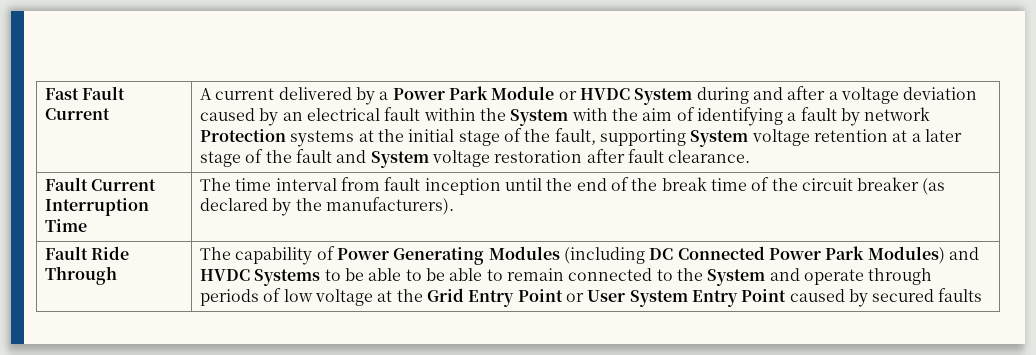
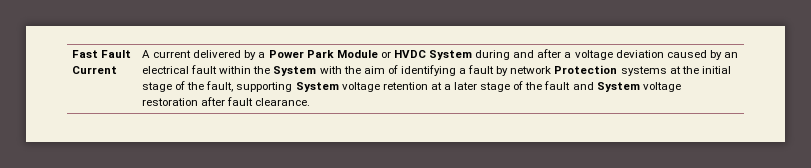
- Fault Current Interruption Time | The time interval from fault inception until the end of the break time of the circuit breaker (as declared by the manufacturers).
- Fault Ride Through | The capability of Power Generating Modules (including DC Connected Power Park Modules) and HVDC Systems to be able to be able to remain connected to the System and operate through periods of low voltage at the Grid Entry Point or User System Entry Point caused by secured faults

